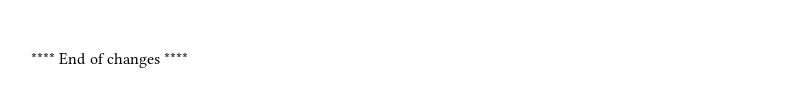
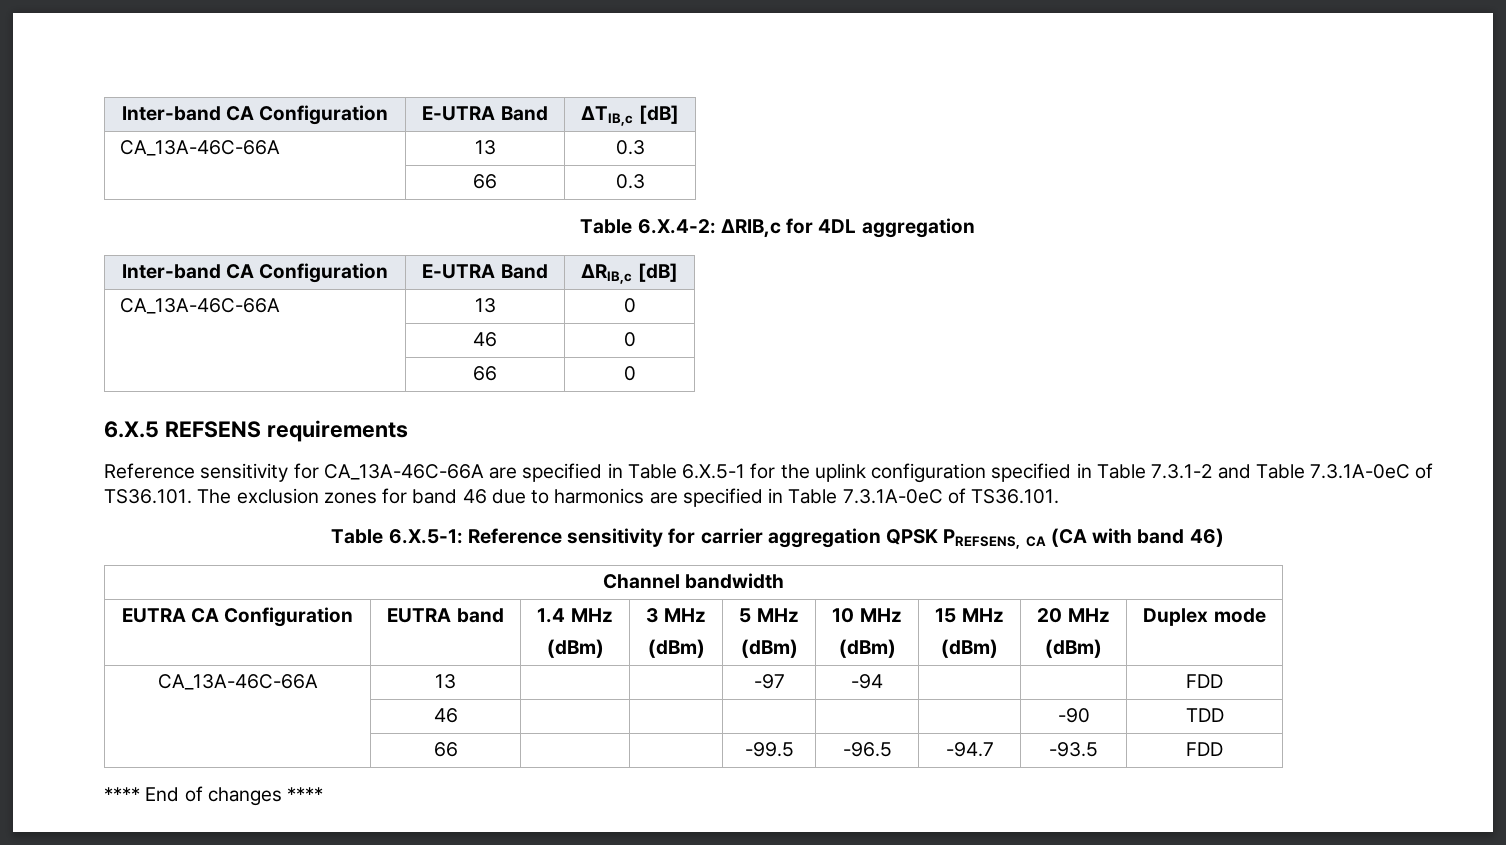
+ Inter-band CA Configuration | E-UTRA Band | ΔTIB,c [dB]
+ CA_13A-46C-66A | 13 | 0.3
+ | 66 | 0.3
+ Table 6.X.4-2: ΔRIB,c for 4DL aggregation
+ Inter-band CA Configuration | E-UTRA Band | ΔRIB,c [dB]
+ CA_13A-46C-66A | 13 | 0
+ | 46 | 0
+ | 66 | 0
+ 6.X.5 REFSENS requirements
+ Reference sensitivity for CA_13A-46C-66A are specified in Table 6.X.5-1 for the uplink configuration specified in Table 7.3.1-2 and Table 7.3.1A-0eC of TS36.101. The exclusion zones for band 46 due to harmonics are specified in Table 7.3.1A-0eC of TS36.101.
+ Table 6.X.5-1: Reference sensitivity for carrier aggregation QPSK PREFSENS, CA (CA with band 46)
+ Channel bandwidth
+ EUTRA CA Configuration | EUTRA band | 1.4 MHz
+ (dBm) | 3 MHz
+ (dBm) | 5 MHz
+ (dBm) | 10 MHz
+ (dBm) | 15 MHz
+ (dBm) | 20 MHz
+ (dBm) | Duplex mode
+ CA_13A-46C-66A | 13 | | | -97 | -94 | | | FDD
+ | 46 | | | | | | -90 | TDD
+ | 66 | | | -99.5 | -96.5 | -94.7 | -93.5 | FDD

